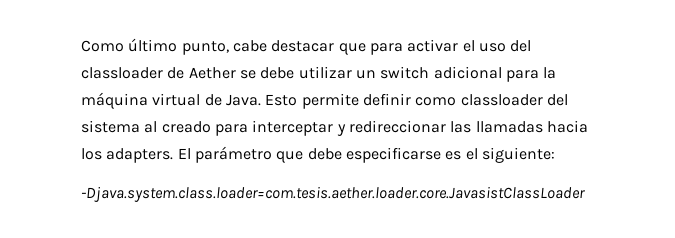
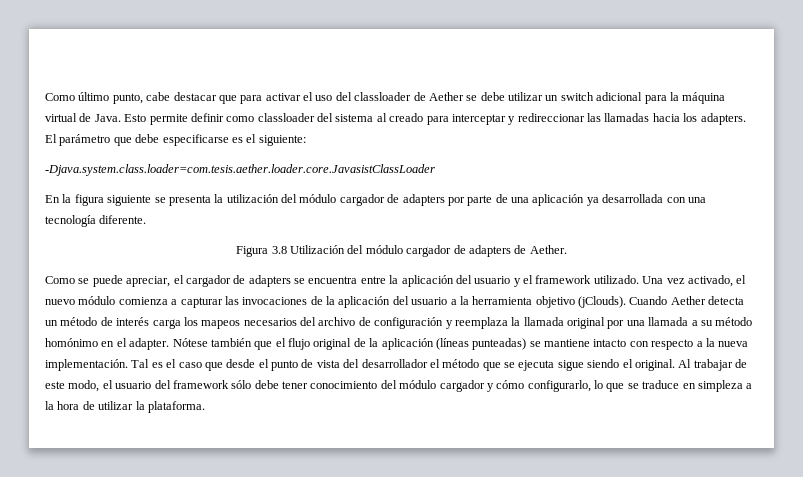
+ En la figura siguiente se presenta la utilización del módulo cargador de adapters por parte de una aplicación ya desarrollada con una tecnología diferente.
+ Figura 3.8 Utilización del módulo cargador de adapters de Aether.
+ Como se puede apreciar, el cargador de adapters se encuentra entre la aplicación del usuario y el framework utilizado. Una vez activado, el nuevo módulo comienza a capturar las invocaciones de la aplicación del usuario a la herramienta objetivo (jClouds). Cuando Aether detecta un método de interés carga los mapeos necesarios del archivo de configuración y reemplaza la llamada original por una llamada a su método homónimo en el adapter. Nótese también que el flujo original de la aplicación (líneas punteadas) se mantiene intacto con respecto a la nueva implementación. Tal es el caso que desde el punto de vista del desarrollador el método que se ejecuta sigue siendo el original. Al trabajar de este modo, el usuario del framework sólo debe tener conocimiento del módulo cargador y cómo configurarlo, lo que se traduce en simpleza a la hora de utilizar la plataforma.

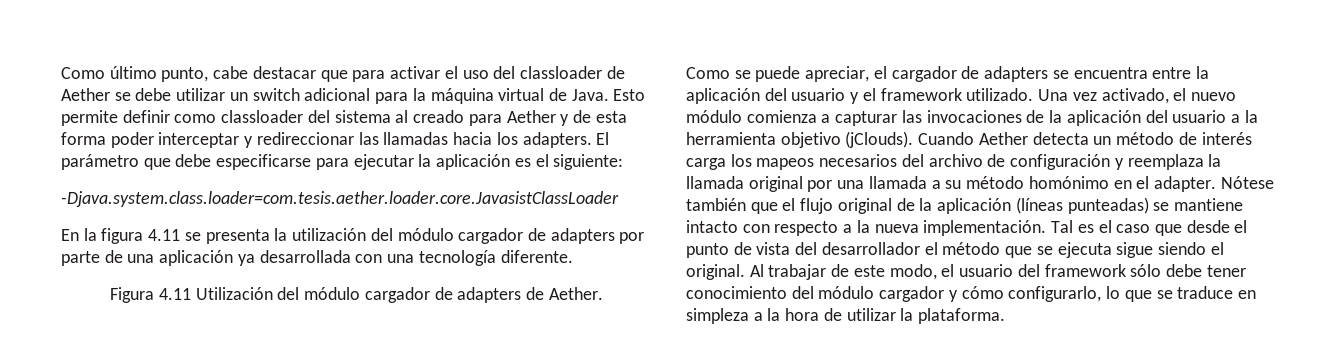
- Esto permite definir como classloader del sistema al creado para interceptar y redireccionar las llamadas hacia los adapters.
+ Esto permite definir como classloader del sistema al creado para Aether y de esta forma poder interceptar y redireccionar las llamadas hacia los adapters.
- El parámetro que debe especificarse es el siguiente:
+ El parámetro que debe especificarse para ejecutar la aplicación es el siguiente:
- En la figura siguiente se presenta la utilización del módulo cargador de adapters por parte de una aplicación ya desarrollada con una tecnología diferente.
+ En la figura 4.11 se presenta la utilización del módulo cargador de adapters por parte de una aplicación ya desarrollada con una tecnología diferente.
- Figura 3.8 Utilización del módulo cargador de adapters de Aether.
+ Figura 4.11 Utilización del módulo cargador de adapters de Aether.

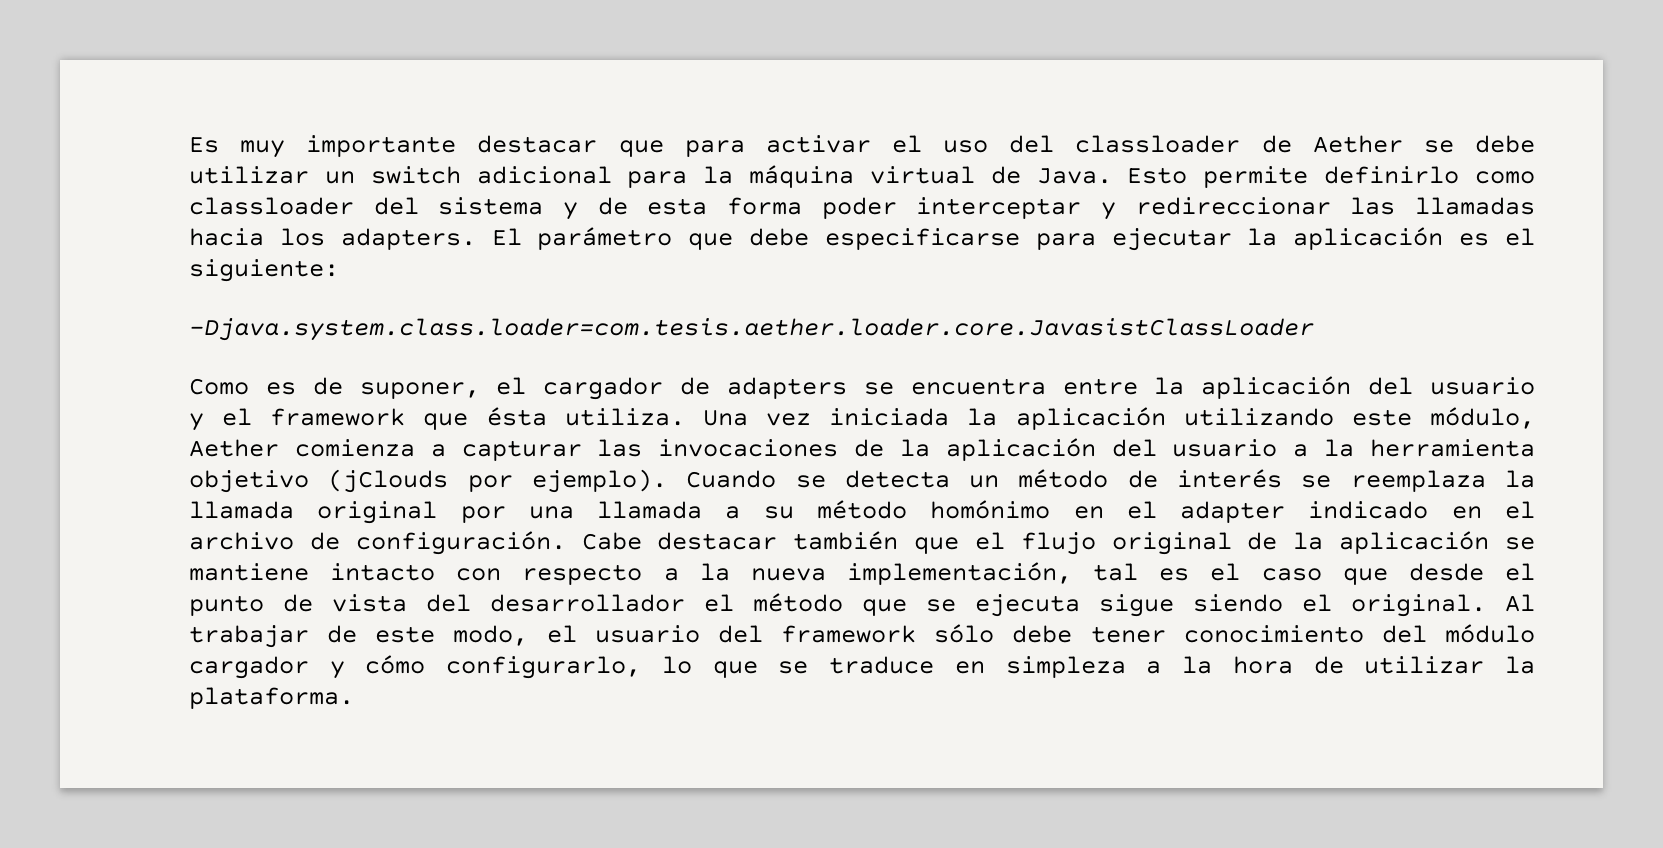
- Como último punto, cabe destacar que para activar el uso del classloader de Aether se debe utilizar un switch adicional para la máquina virtual de Java.
+ Es muy importante destacar que para activar el uso del classloader de Aether se debe utilizar un switch adicional para la máquina virtual de Java.
- Esto permite definir como classloader del sistema al creado para Aether y de esta forma poder interceptar y redireccionar las llamadas hacia los adapters.
+ Esto permite definirlo como classloader del sistema y de esta forma poder interceptar y redireccionar las llamadas hacia los adapters.
- En la figura 4.11 se presenta la utilización del módulo cargador de adapters por parte de una aplicación ya desarrollada con una tecnología diferente.
- Figura 4.11 Utilización del módulo cargador de adapters de Aether.
- Como se puede apreciar, el cargador de adapters se encuentra entre la aplicación del usuario y el framework utilizado. Una vez activado, el nuevo módulo comienza a capturar las invocaciones de la aplicación del usuario a la herramienta objetivo (jClouds). Cuando Aether detecta un método de interés carga los mapeos necesarios del archivo de configuración y reemplaza la llamada original por una llamada a su método homónimo en el adapter. Nótese también que el flujo original de la aplicación (líneas punteadas) se mantiene intacto con respecto a la nueva implementación. Tal es el caso que desde el punto de vista del desarrollador el método que se ejecuta sigue siendo el original.
+ Como es de suponer, el cargador de adapters se encuentra entre la aplicación del usuario y el framework que ésta utiliza. Una vez iniciada la aplicación utilizando este módulo, Aether comienza a capturar las invocaciones de la aplicación del usuario a la herramienta objetivo (jClouds por ejemplo). Cuando se detecta un método de interés se reemplaza la llamada original por una llamada a su método homónimo en el adapter indicado en el archivo de configuración. Cabe destacar también que el flujo original de la aplicación se mantiene intacto con respecto a la nueva implementación, tal es el caso que desde el punto de vista del desarrollador el método que se ejecuta sigue siendo el original.

